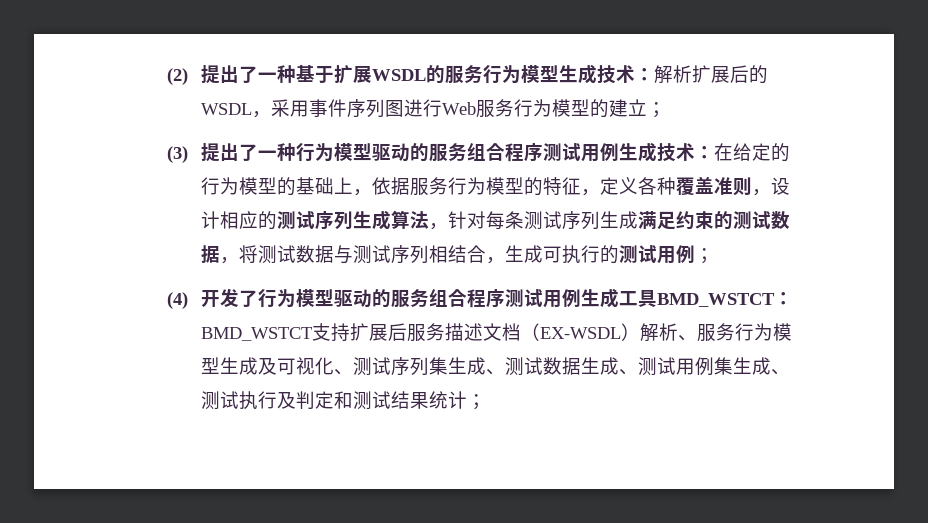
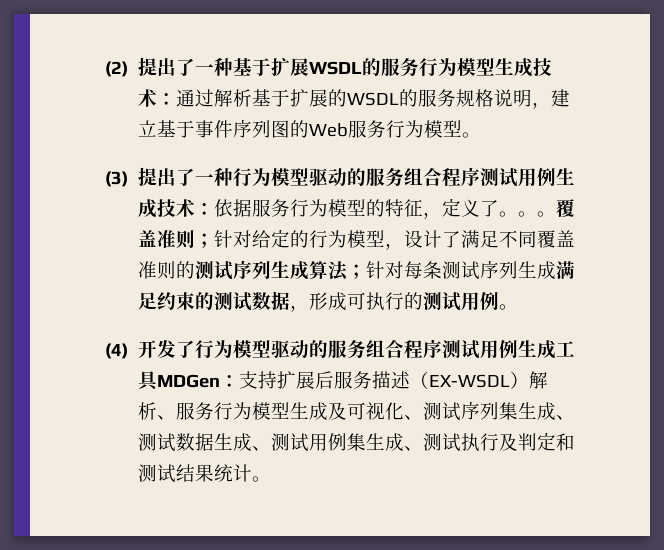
- (2)提出了一种基于扩展WSDL的服务行为模型生成技术：解析扩展后的WSDL，采用事件序列图进行Web服务行为模型的建立；
+ (2)提出了一种基于扩展WSDL的服务行为模型生成技术：通过解析基于扩展的WSDL的服务规格说明，建立基于事件序列图的Web服务行为模型。
- (3)提出了一种行为模型驱动的服务组合程序测试用例生成技术：在给定的行为模型的基础上，依据服务行为模型的特征，定义各种覆盖准则，设计相应的测试序列生成算法，针对每条测试序列生成满足约束的测试数据，将测试数据与测试序列相结合，生成可执行的测试用例；
+ (3)提出了一种行为模型驱动的服务组合程序测试用例生成技术：依据服务行为模型的特征，定义了。。。覆盖准则；针对给定的行为模型，设计了满足不同覆盖准则的测试序列生成算法；针对每条测试序列生成满足约束的测试数据，形成可执行的测试用例。
- (4)开发了行为模型驱动的服务组合程序测试用例生成工具BMD_WSTCT：BMD_WSTCT支持扩展后服务描述文档（EX-WSDL）解析、服务行为模型生成及可视化、测试序列集生成、测试数据生成、测试用例集生成、测试执行及判定和测试结果统计；
+ (4)开发了行为模型驱动的服务组合程序测试用例生成工具MDGen：支持扩展后服务描述（EX-WSDL）解析、服务行为模型生成及可视化、测试序列集生成、测试数据生成、测试用例集生成、测试执行及判定和测试结果统计。

